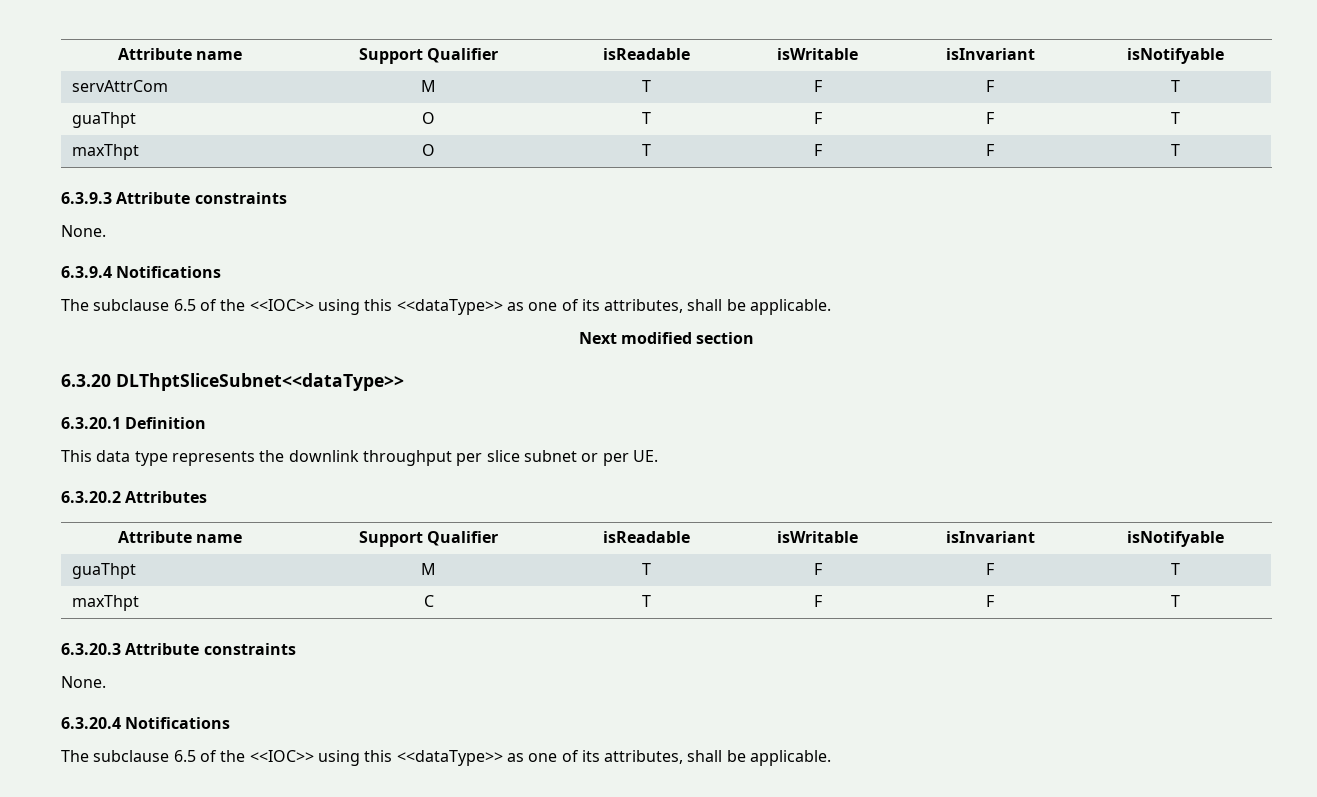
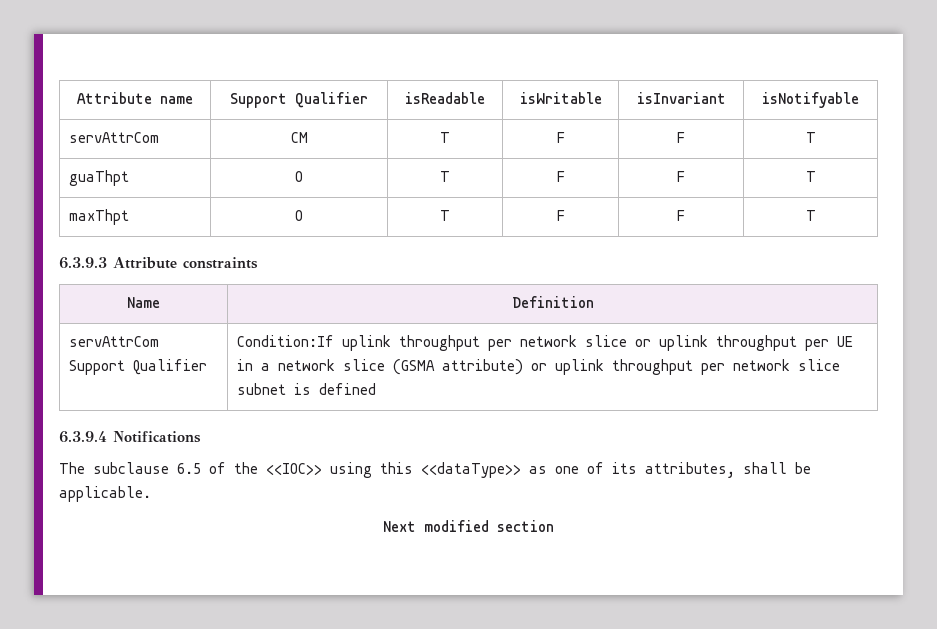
- servAttrCom | M | T | F | F | T
+ servAttrCom | CM | T | F | F | T
  6.3.9.3 Attribute constraints
- None.
+ Name | Definition
+ servAttrCom Support Qualifier | Condition:If uplink throughput per network slice or uplink throughput per UE in a network slice (GSMA attribute) or uplink throughput per network slice subnet is defined
- 6.3.20 DLThptSliceSubnet<<dataType>>
- 6.3.20.1 Definition
- This data type represents the downlink throughput per slice subnet or per UE.
- 6.3.20.2 Attributes
- Attribute name | Support Qualifier | isReadable | isWritable | isInvariant | isNotifyable
- guaThpt | M | T | F | F | T
- maxThpt | C | T | F | F | T
- 6.3.20.3 Attribute constraints
- None.
- 6.3.20.4 Notifications
- The subclause 6.5 of the <<IOC>> using this <<dataType>> as one of its attributes, shall be applicable.

